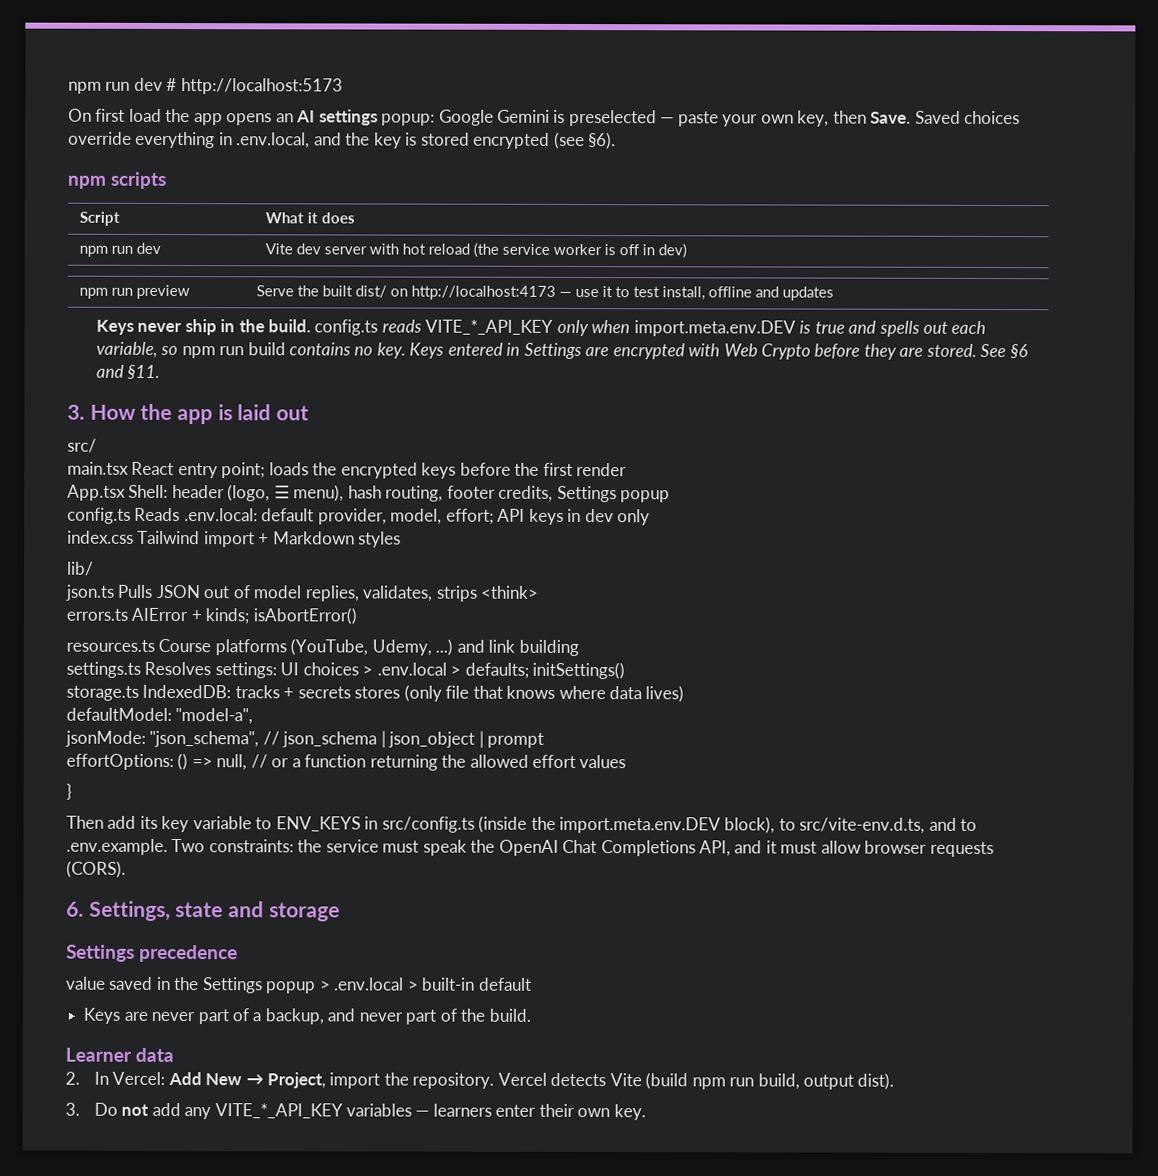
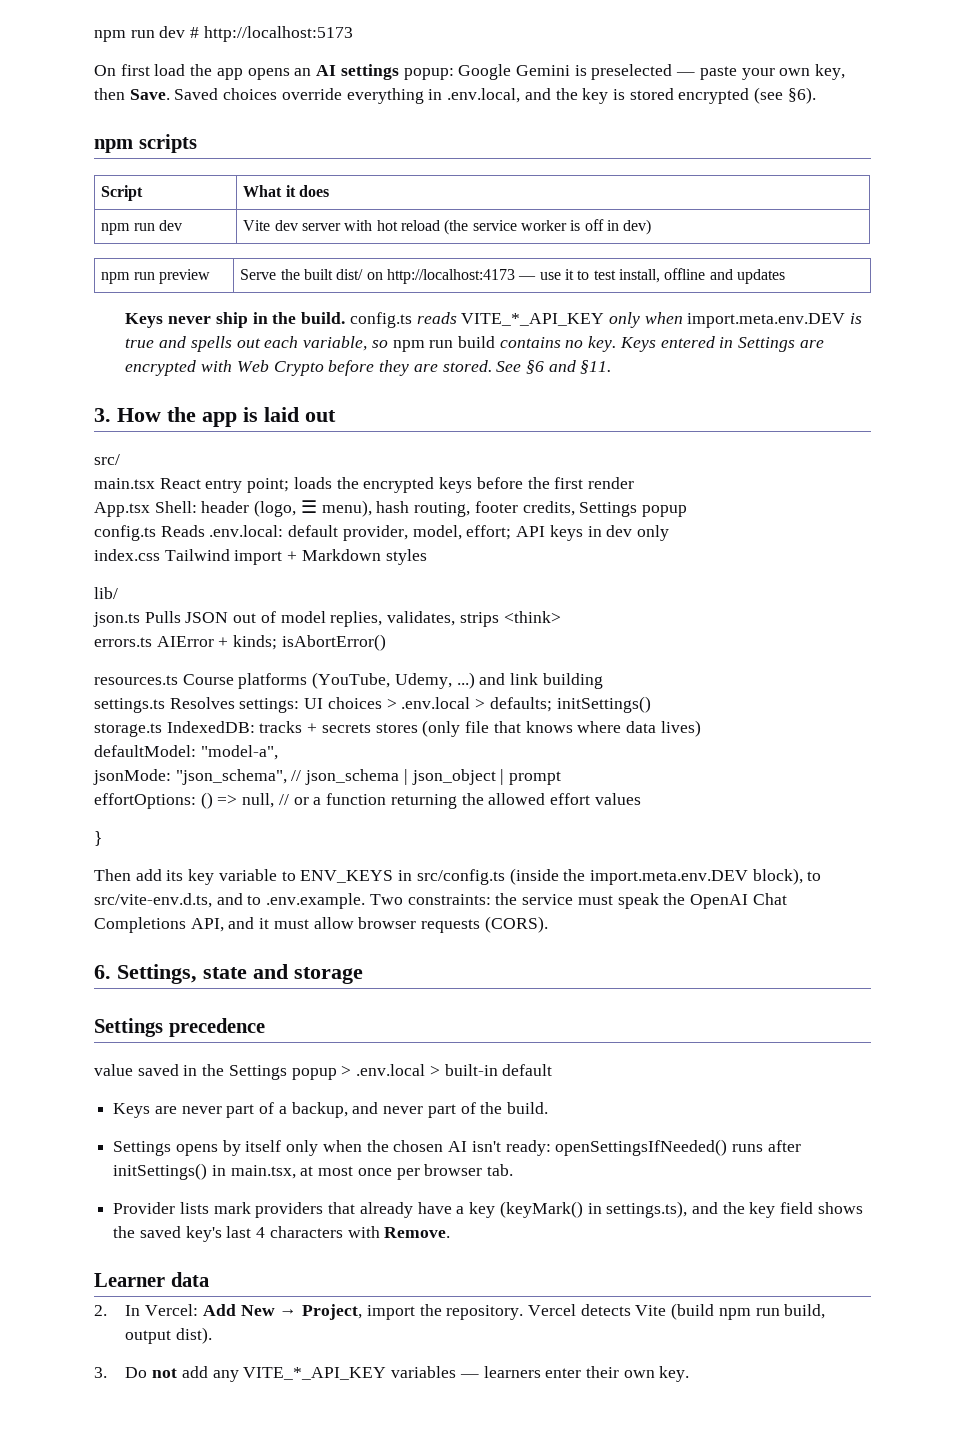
+ Settings opens by itself only when the chosen AI isn't ready: openSettingsIfNeeded() runs after initSettings() in main.tsx, at most once per browser tab.
+ Provider lists mark providers that already have a key (keyMark() in settings.ts), and the key field shows the saved key's last 4 characters with Remove.

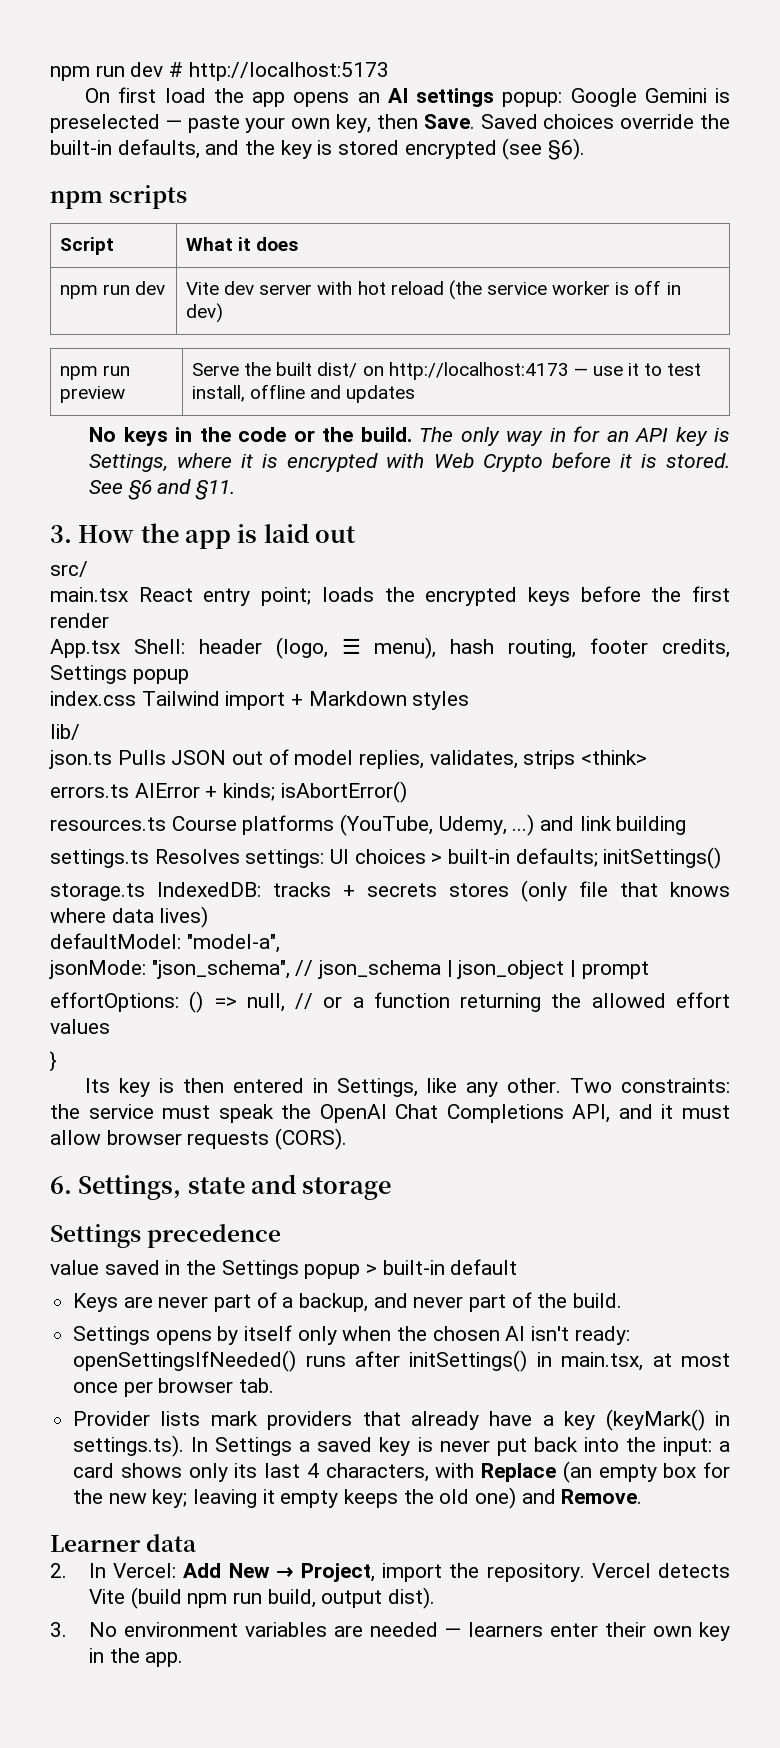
- Saved choices override everything in .env.local, and the key is stored encrypted (see §6).
+ Saved choices override the built-in defaults, and the key is stored encrypted (see §6).
- Keys never ship in the build. config.ts reads VITE_*_API_KEY only when import.meta.env.DEV is true and spells out each variable, so npm run build contains no key. Keys entered in Settings are encrypted with Web Crypto before they are stored.
+ No keys in the code or the build. The only way in for an API key is Settings, where it is encrypted with Web Crypto before it is stored.
- config.ts Reads .env.local: default provider, model, effort; API keys in dev only
- settings.ts Resolves settings: UI choices > .env.local > defaults; initSettings()
+ settings.ts Resolves settings: UI choices > built-in defaults; initSettings()
- Then add its key variable to ENV_KEYS in src/config.ts (inside the import.meta.env.DEV block), to src/vite-env.d.ts, and to .env.example. Two constraints: the service must speak the OpenAI Chat Completions API, and it must allow browser requests (CORS).
+ Its key is then entered in Settings, like any other. Two constraints: the service must speak the OpenAI Chat Completions API, and it must allow browser requests (CORS).
- value saved in the Settings popup > .env.local > built-in default
+ value saved in the Settings popup > built-in default
- Provider lists mark providers that already have a key (keyMark() in settings.ts), and the key field shows the saved key's last 4 characters with Remove.
+ Provider lists mark providers that already have a key (keyMark() in settings.ts). In Settings a saved key is never put back into the input: a card shows only its last 4 characters, with Replace (an empty box for the new key; leaving it empty keeps the old one) and Remove.
- 3. Do not add any VITE_*_API_KEY variables — learners enter their own key.
+ 3. No environment variables are needed — learners enter their own key in the app.

